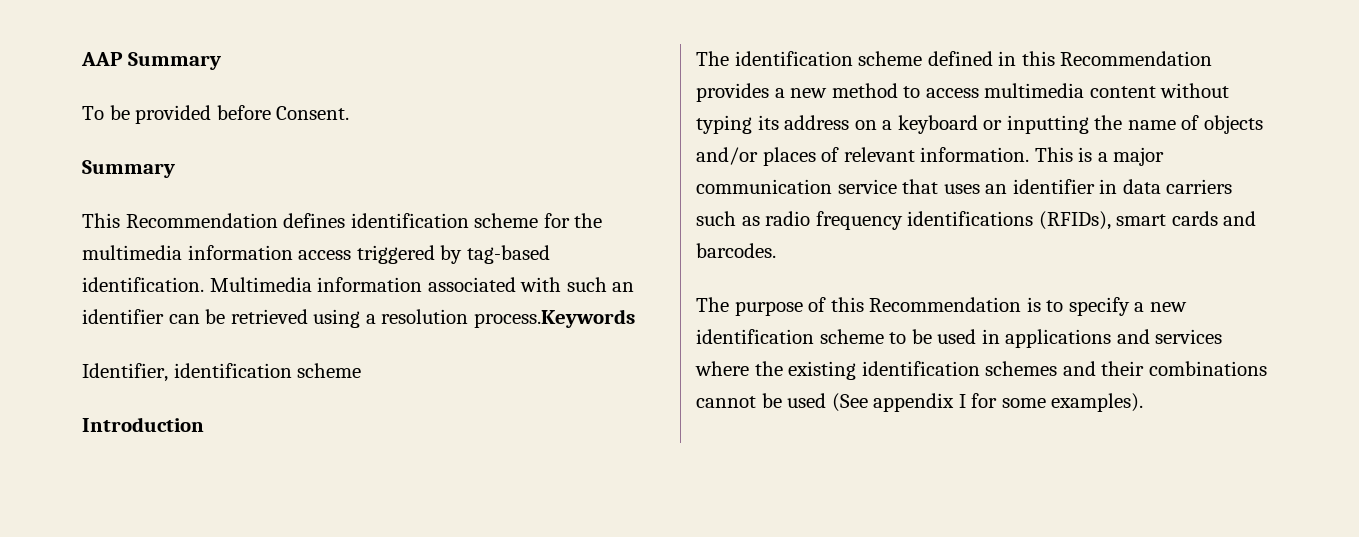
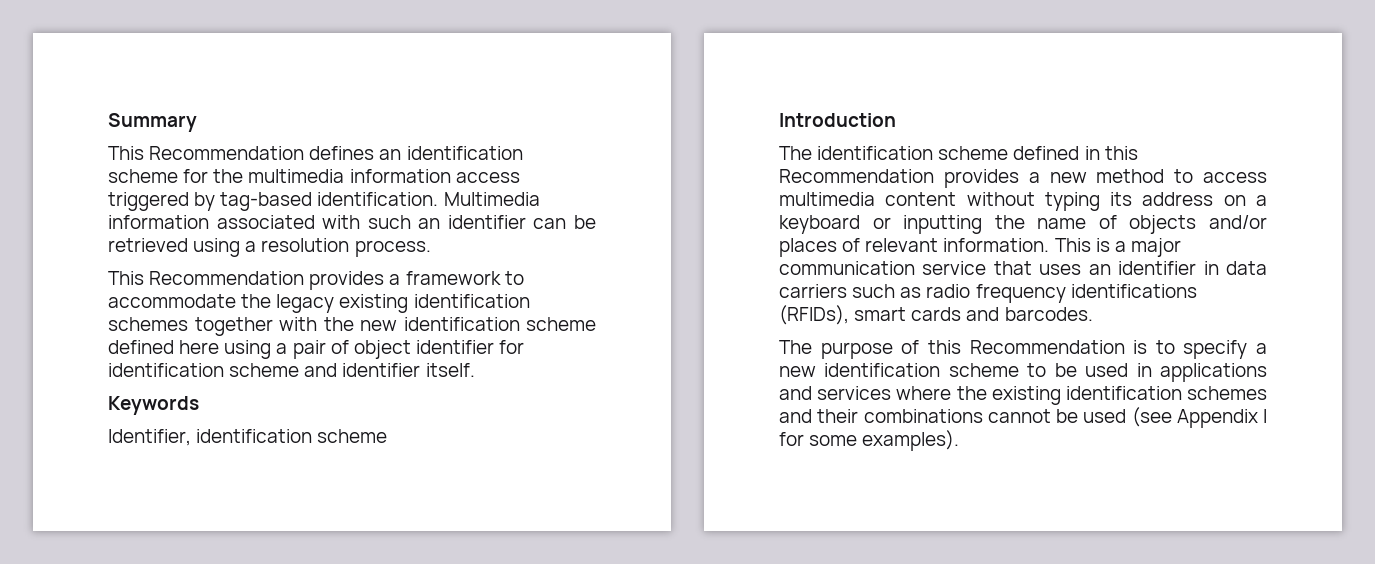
- AAP Summary
- To be provided before Consent.
- This Recommendation defines identification scheme for the multimedia information access triggered by tag-based identification.
+ This Recommendation defines an identification scheme for the multimedia information access triggered by tag-based identification.
- Multimedia information associated with such an identifier can be retrieved using a resolution process.Keywords
+ Multimedia information associated with such an identifier can be retrieved using a resolution process.
+ This Recommendation provides a framework to accommodate the legacy existing identification schemes together with the new identification scheme defined here using a pair of object identifier for identification scheme and identifier itself.
+ Keywords
- The purpose of this Recommendation is to specify a new identification scheme to be used in applications and services where the existing identification schemes and their combinations cannot be used (See appendix I for some examples).
+ The purpose of this Recommendation is to specify a new identification scheme to be used in applications and services where the existing identification schemes and their combinations cannot be used (see Appendix I for some examples).

